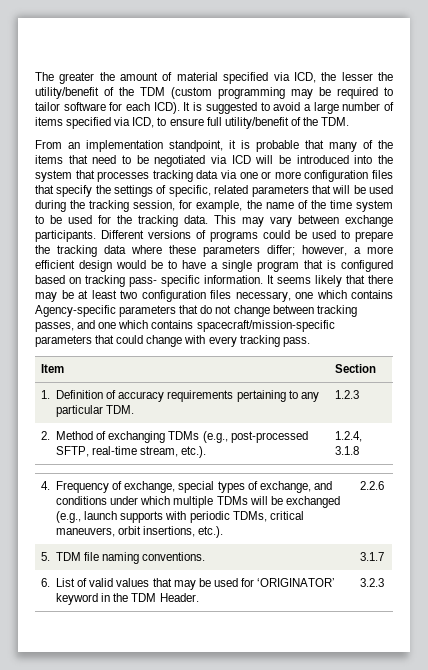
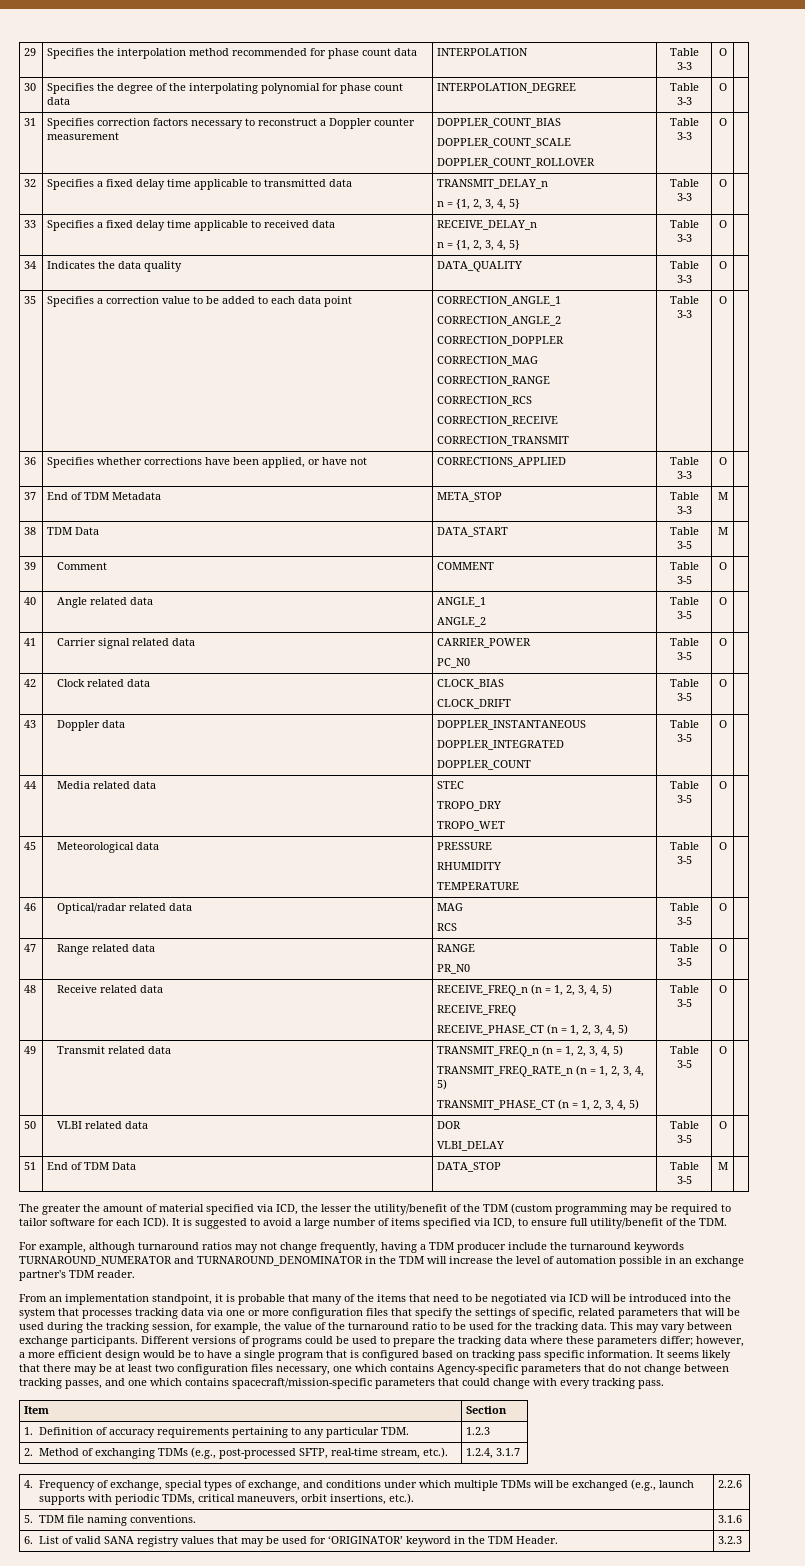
+ 29 | Specifies the interpolation method recommended for phase count data | INTERPOLATION | Table 3-3 | O |
+ 30 | Specifies the degree of the interpolating polynomial for phase count data | INTERPOLATION_DEGREE | Table 3-3 | O |
+ 31 | Specifies correction factors necessary to reconstruct a Doppler counter measurement | DOPPLER_COUNT_BIAS
+ DOPPLER_COUNT_SCALE
+ DOPPLER_COUNT_ROLLOVER | Table 3-3 | O |
+ 32 | Specifies a fixed delay time applicable to transmitted data | TRANSMIT_DELAY_n
+ n = {1, 2, 3, 4, 5} | Table 3-3 | O |
+ 33 | Specifies a fixed delay time applicable to received data | RECEIVE_DELAY_n
+ n = {1, 2, 3, 4, 5} | Table 3-3 | O |
+ 34 | Indicates the data quality | DATA_QUALITY | Table 3-3 | O |
+ 35 | Specifies a correction value to be added to each data point | CORRECTION_ANGLE_1
+ CORRECTION_ANGLE_2
+ CORRECTION_DOPPLER
+ CORRECTION_MAG
+ CORRECTION_RANGE
+ CORRECTION_RCS
+ CORRECTION_RECEIVE
+ CORRECTION_TRANSMIT | Table 3-3 | O |
+ 36 | Specifies whether corrections have been applied, or have not | CORRECTIONS_APPLIED | Table 3-3 | O |
+ 37 | End of TDM Metadata | META_STOP | Table 3-3 | M |
+ 38 | TDM Data | DATA_START | Table 3-5 | M |
+ 39 | Comment | COMMENT | Table 3-5 | O |
+ 40 | Angle related data | ANGLE_1
+ ANGLE_2 | Table 3-5 | O |
+ 41 | Carrier signal related data | CARRIER_POWER
+ PC_N0 | Table 3-5 | O |
+ 42 | Clock related data | CLOCK_BIAS
+ CLOCK_DRIFT | Table 3-5 | O |
+ 43 | Doppler data | DOPPLER_INSTANTANEOUS
+ DOPPLER_INTEGRATED
+ DOPPLER_COUNT | Table 3-5 | O |
+ 44 | Media related data | STEC
+ TROPO_DRY
+ TROPO_WET | Table 3-5 | O |
+ 45 | Meteorological data | PRESSURE
+ RHUMIDITY
+ TEMPERATURE | Table 3-5 | O |
+ 46 | Optical/radar related data | MAG
+ RCS | Table 3-5 | O |
+ 47 | Range related data | RANGE
+ PR_N0 | Table 3-5 | O |
+ 48 | Receive related data | RECEIVE_FREQ_n (n = 1, 2, 3, 4, 5)
+ RECEIVE_FREQ
+ RECEIVE_PHASE_CT (n = 1, 2, 3, 4, 5) | Table 3-5 | O |
+ 49 | Transmit related data | TRANSMIT_FREQ_n (n = 1, 2, 3, 4, 5)
+ TRANSMIT_FREQ_RATE_n (n = 1, 2, 3, 4, 5)
+ TRANSMIT_PHASE_CT (n = 1, 2, 3, 4, 5) | Table 3-5 | O |
+ 50 | VLBI related data | DOR
+ VLBI_DELAY | Table 3-5 | O |
+ 51 | End of TDM Data | DATA_STOP | Table 3-5 | M |
+ For example, although turnaround ratios may not change frequently, having a TDM producer include the turnaround keywords TURNAROUND_NUMERATOR and TURNAROUND_DENOMINATOR in the TDM will increase the level of automation possible in an exchange partner's TDM reader.
- From an implementation standpoint, it is probable that many of the items that need to be negotiated via ICD will be introduced into the system that processes tracking data via one or more configuration files that specify the settings of specific, related parameters that will be used during the tracking session, for example, the name of the time system to be used for the tracking data.
+ From an implementation standpoint, it is probable that many of the items that need to be negotiated via ICD will be introduced into the system that processes tracking data via one or more configuration files that specify the settings of specific, related parameters that will be used during the tracking session, for example, the value of the turnaround ratio to be used for the tracking data.
- Different versions of programs could be used to prepare the tracking data where these parameters differ; however, a more efficient design would be to have a single program that is configured based on tracking pass- specific information.
+ Different versions of programs could be used to prepare the tracking data where these parameters differ; however, a more efficient design would be to have a single program that is configured based on tracking pass specific information.
- 2. Method of exchanging TDMs (e.g., post-processed SFTP, real-time stream, etc.). | 1.2.4, 3.1.8
+ 2. Method of exchanging TDMs (e.g., post-processed SFTP, real-time stream, etc.). | 1.2.4, 3.1.7
- 5. TDM file naming conventions. | 3.1.7
+ 5. TDM file naming conventions. | 3.1.6
- 6. List of valid values that may be used for ‘ORIGINATOR’ keyword in the TDM Header. | 3.2.3
+ 6. List of valid SANA registry values that may be used for ‘ORIGINATOR’ keyword in the TDM Header. | 3.2.3

